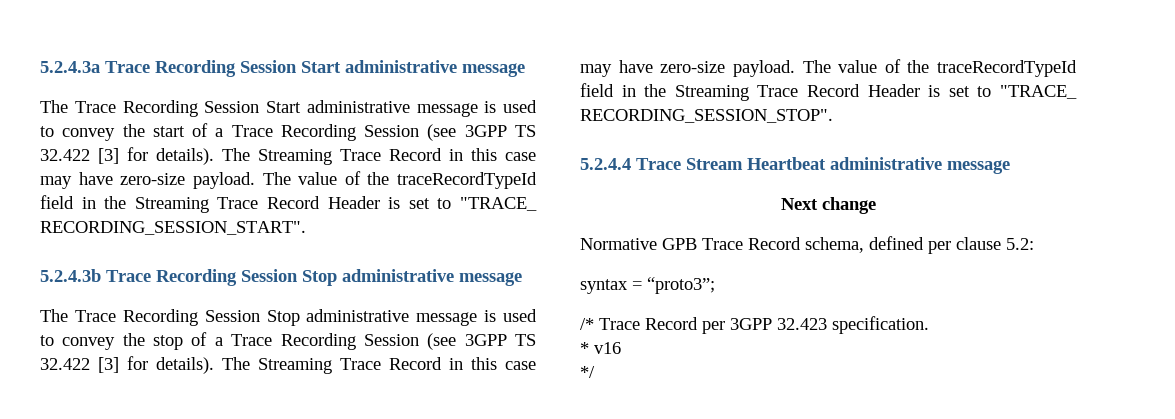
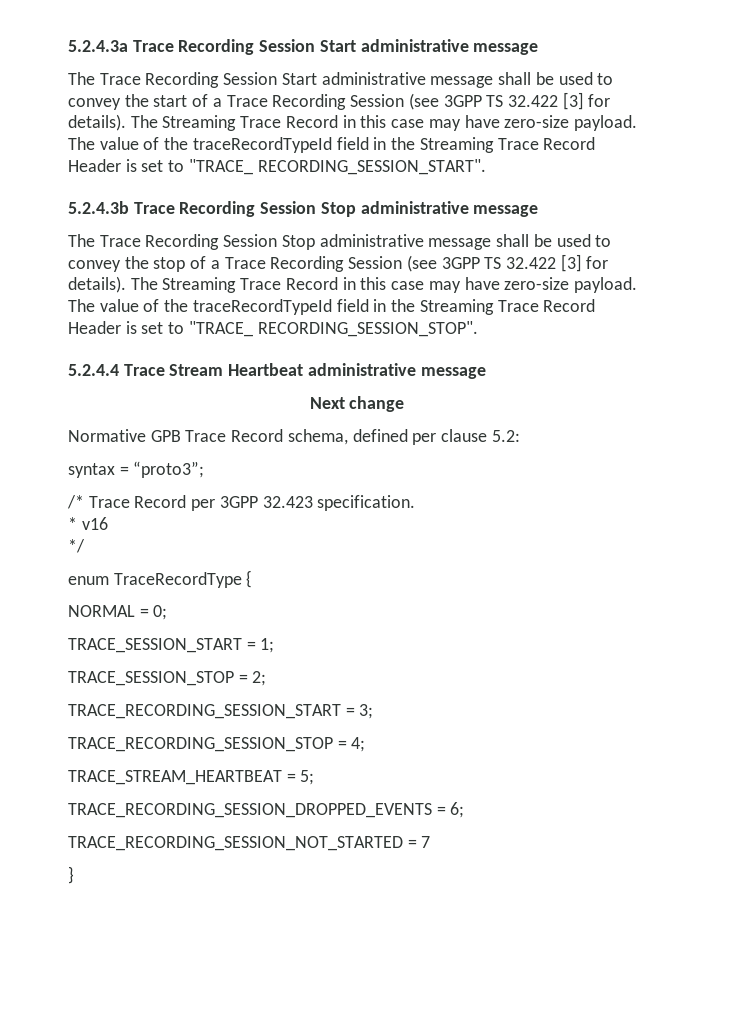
- The Trace Recording Session Start administrative message is used to convey the start of a Trace Recording Session (see 3GPP TS 32.422 [3] for details).
+ The Trace Recording Session Start administrative message shall be used to convey the start of a Trace Recording Session (see 3GPP TS 32.422 [3] for details).
- The Trace Recording Session Stop administrative message is used to convey the stop of a Trace Recording Session (see 3GPP TS 32.422 [3] for details).
+ The Trace Recording Session Stop administrative message shall be used to convey the stop of a Trace Recording Session (see 3GPP TS 32.422 [3] for details).
+ enum TraceRecordType {
+ NORMAL = 0;
+ TRACE_SESSION_START = 1;
+ TRACE_SESSION_STOP = 2;
+ TRACE_RECORDING_SESSION_START = 3;
+ TRACE_RECORDING_SESSION_STOP = 4;
+ TRACE_STREAM_HEARTBEAT = 5;
+ TRACE_RECORDING_SESSION_DROPPED_EVENTS = 6;
+ TRACE_RECORDING_SESSION_NOT_STARTED = 7
+ }

